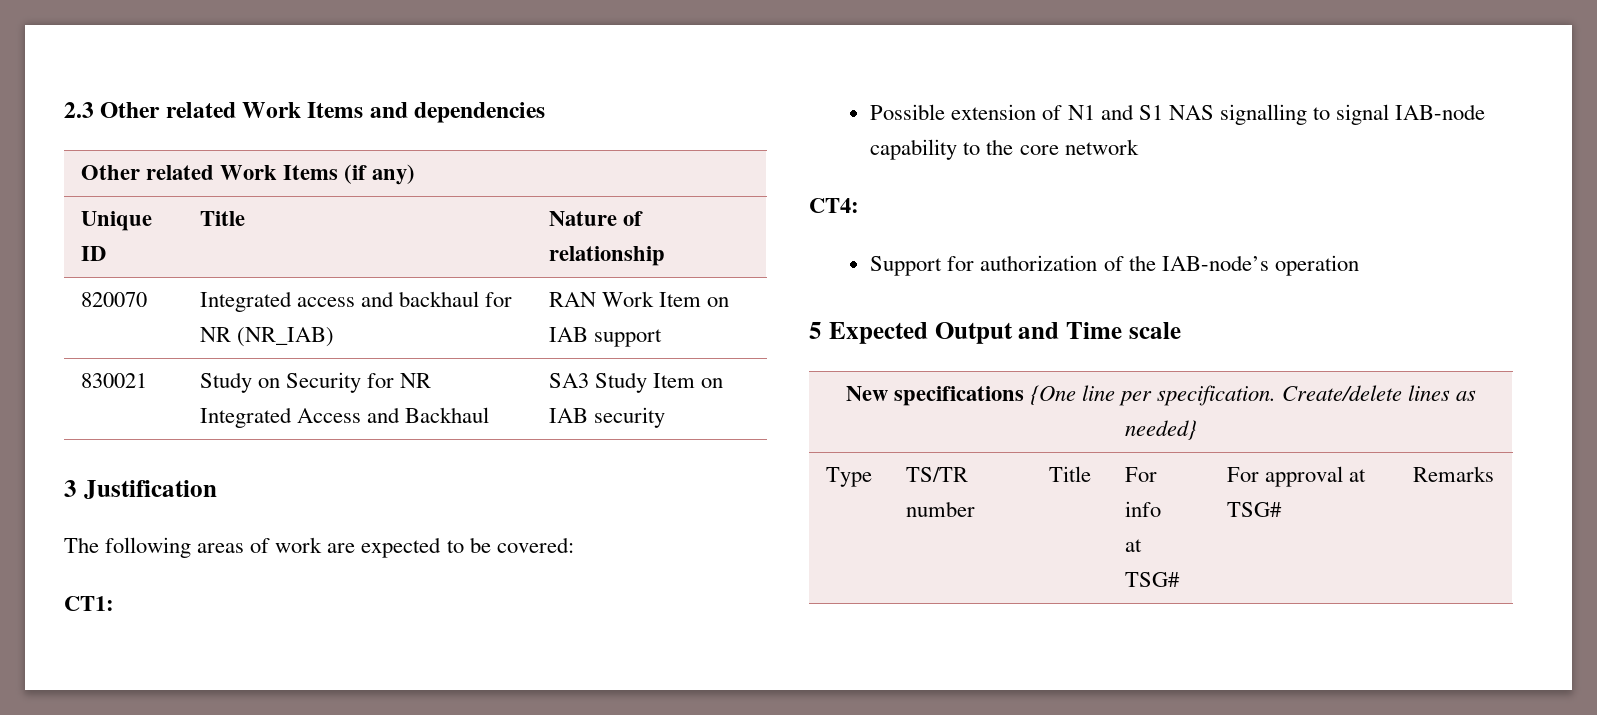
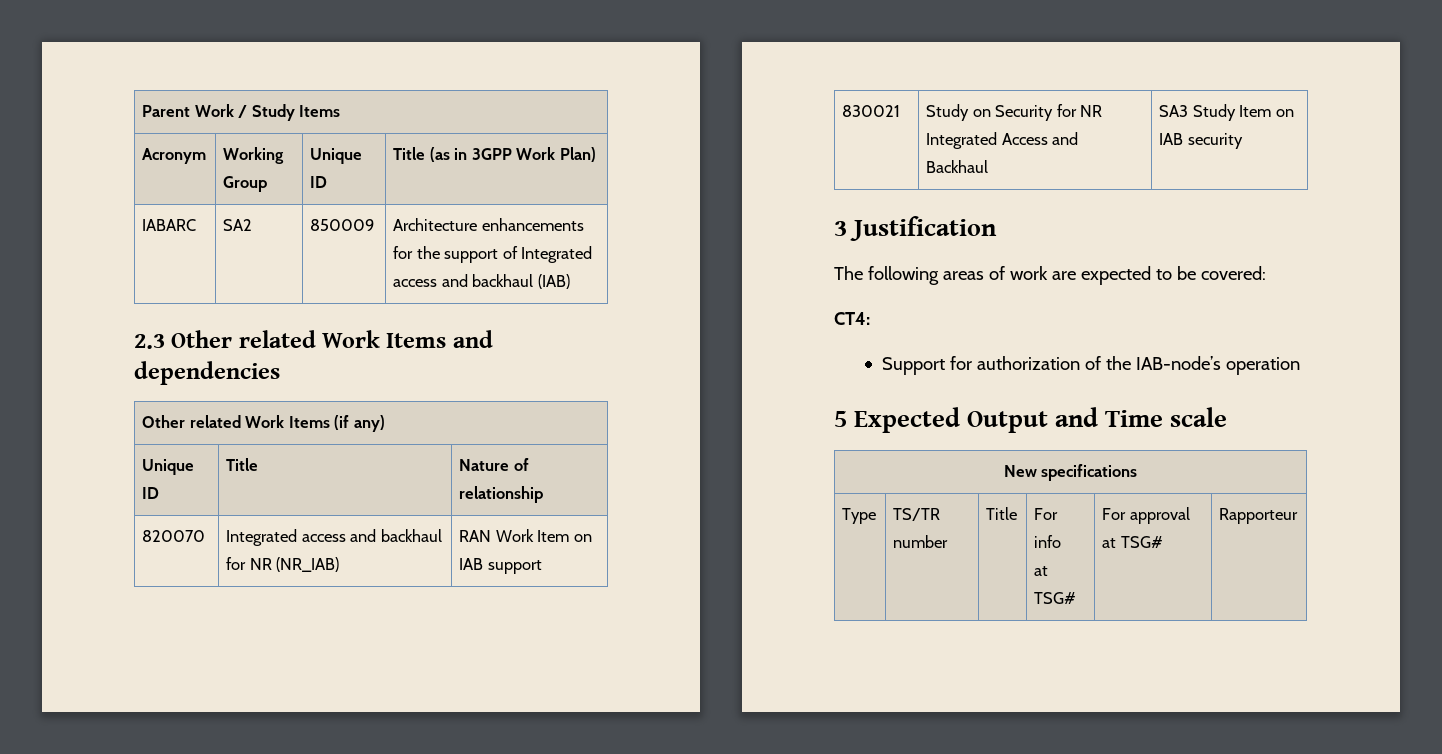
+ Parent Work / Study Items
+ Acronym | Working Group | Unique ID | Title (as in 3GPP Work Plan)
+ IABARC | SA2 | 850009 | Architecture enhancements for the support of Integrated access and backhaul (IAB)
- CT1:
- Possible extension of N1 and S1 NAS signalling to signal IAB-node capability to the core network
- New specifications {One line per specification. Create/delete lines as needed}
+ New specifications
  Type | TS/TR number | Title | For info
- at TSG# | For approval at TSG# | Remarks
+ at TSG# | For approval at TSG# | Rapporteur

